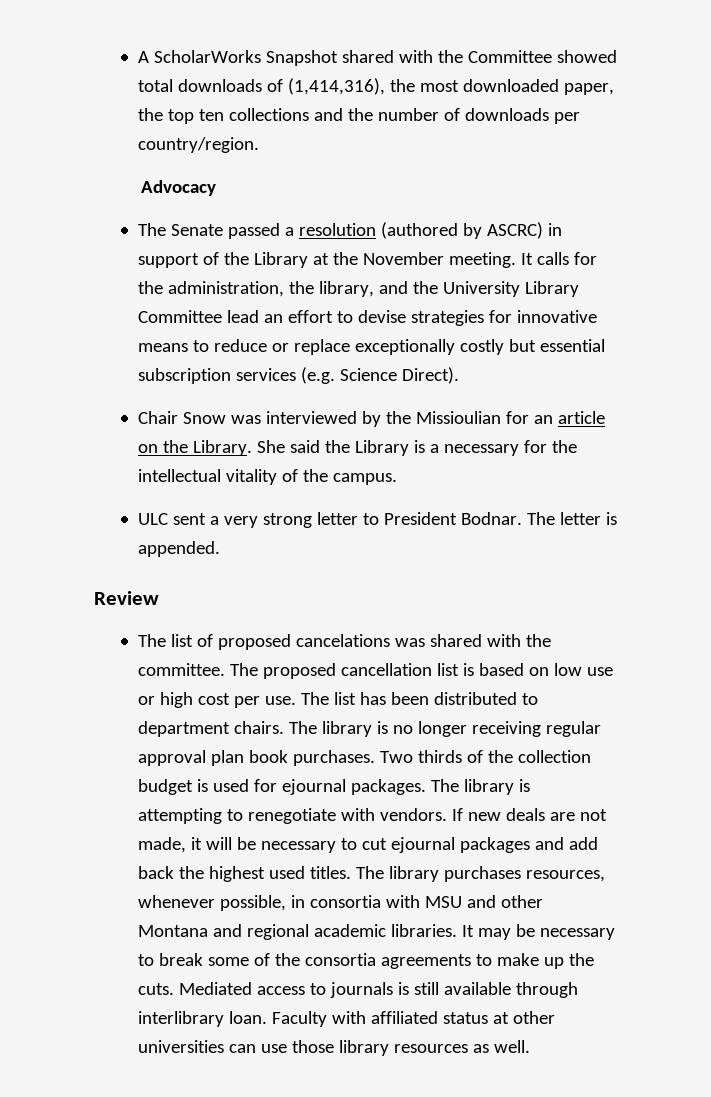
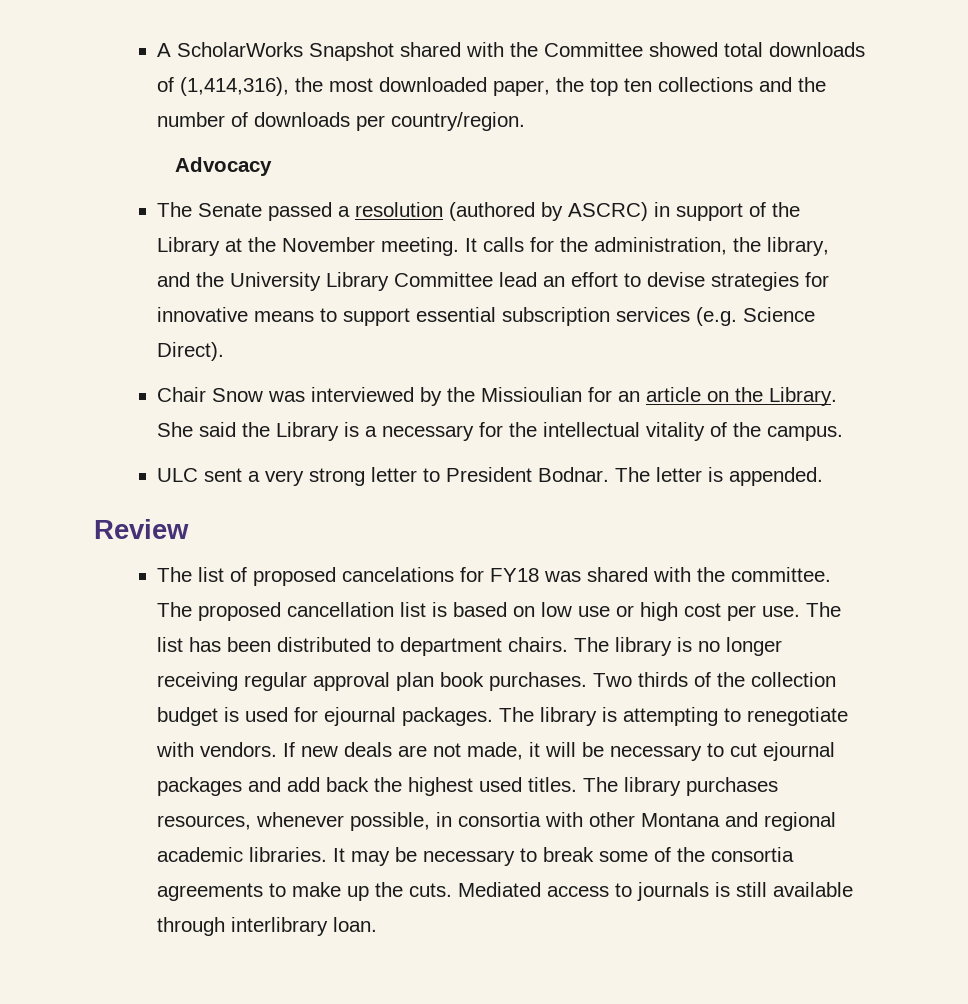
- It calls for the administration, the library, and the University Library Committee lead an effort to devise strategies for innovative means to reduce or replace exceptionally costly but essential subscription services (e.g. Science Direct).
+ It calls for the administration, the library, and the University Library Committee lead an effort to devise strategies for innovative means to support essential subscription services (e.g. Science Direct).
- The list of proposed cancelations was shared with the committee.
+ The list of proposed cancelations for FY18 was shared with the committee.
- The library purchases resources, whenever possible, in consortia with MSU and other Montana and regional academic libraries.
+ The library purchases resources, whenever possible, in consortia with other Montana and regional academic libraries.
- Faculty with affiliated status at other universities can use those library resources as well.

